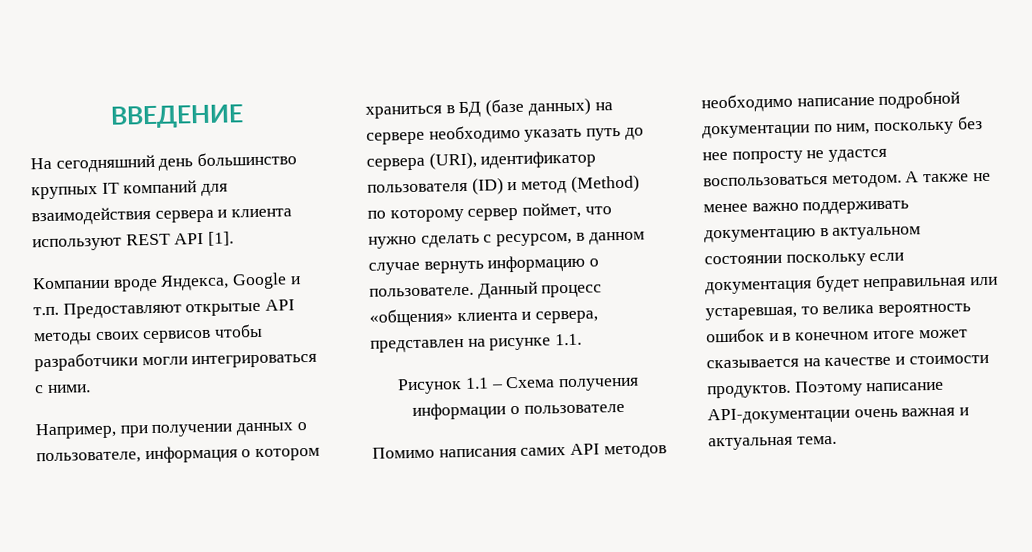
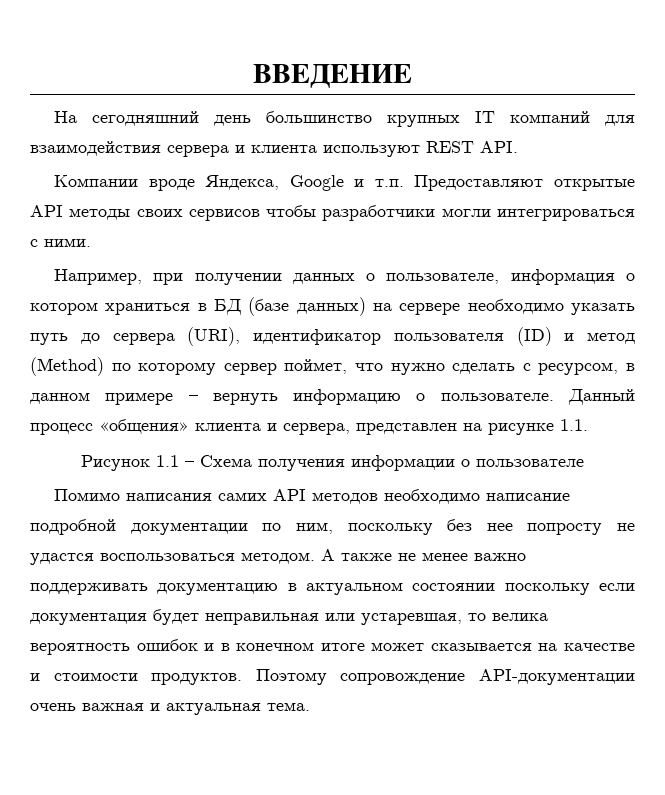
- На сегодняшний день большинство крупных IT компаний для взаимодействия сервера и клиента используют REST API [1].
+ На сегодняшний день большинство крупных IT компаний для взаимодействия сервера и клиента используют REST API.
- Например, при получении данных о пользователе, информация о котором храниться в БД (базе данных) на сервере необходимо указать путь до сервера (URI), идентификатор пользователя (ID) и метод (Method) по которому сервер поймет, что нужно сделать с ресурсом, в данном случае вернуть информацию о пользователе.
+ Например, при получении данных о пользователе, информация о котором храниться в БД (базе данных) на сервере необходимо указать путь до сервера (URI), идентификатор пользователя (ID) и метод (Method) по которому сервер поймет, что нужно сделать с ресурсом, в данном примере – вернуть информацию о пользователе.
- Поэтому написание API-документации очень важная и актуальная тема.
+ Поэтому сопровождение API-документации очень важная и актуальная тема.

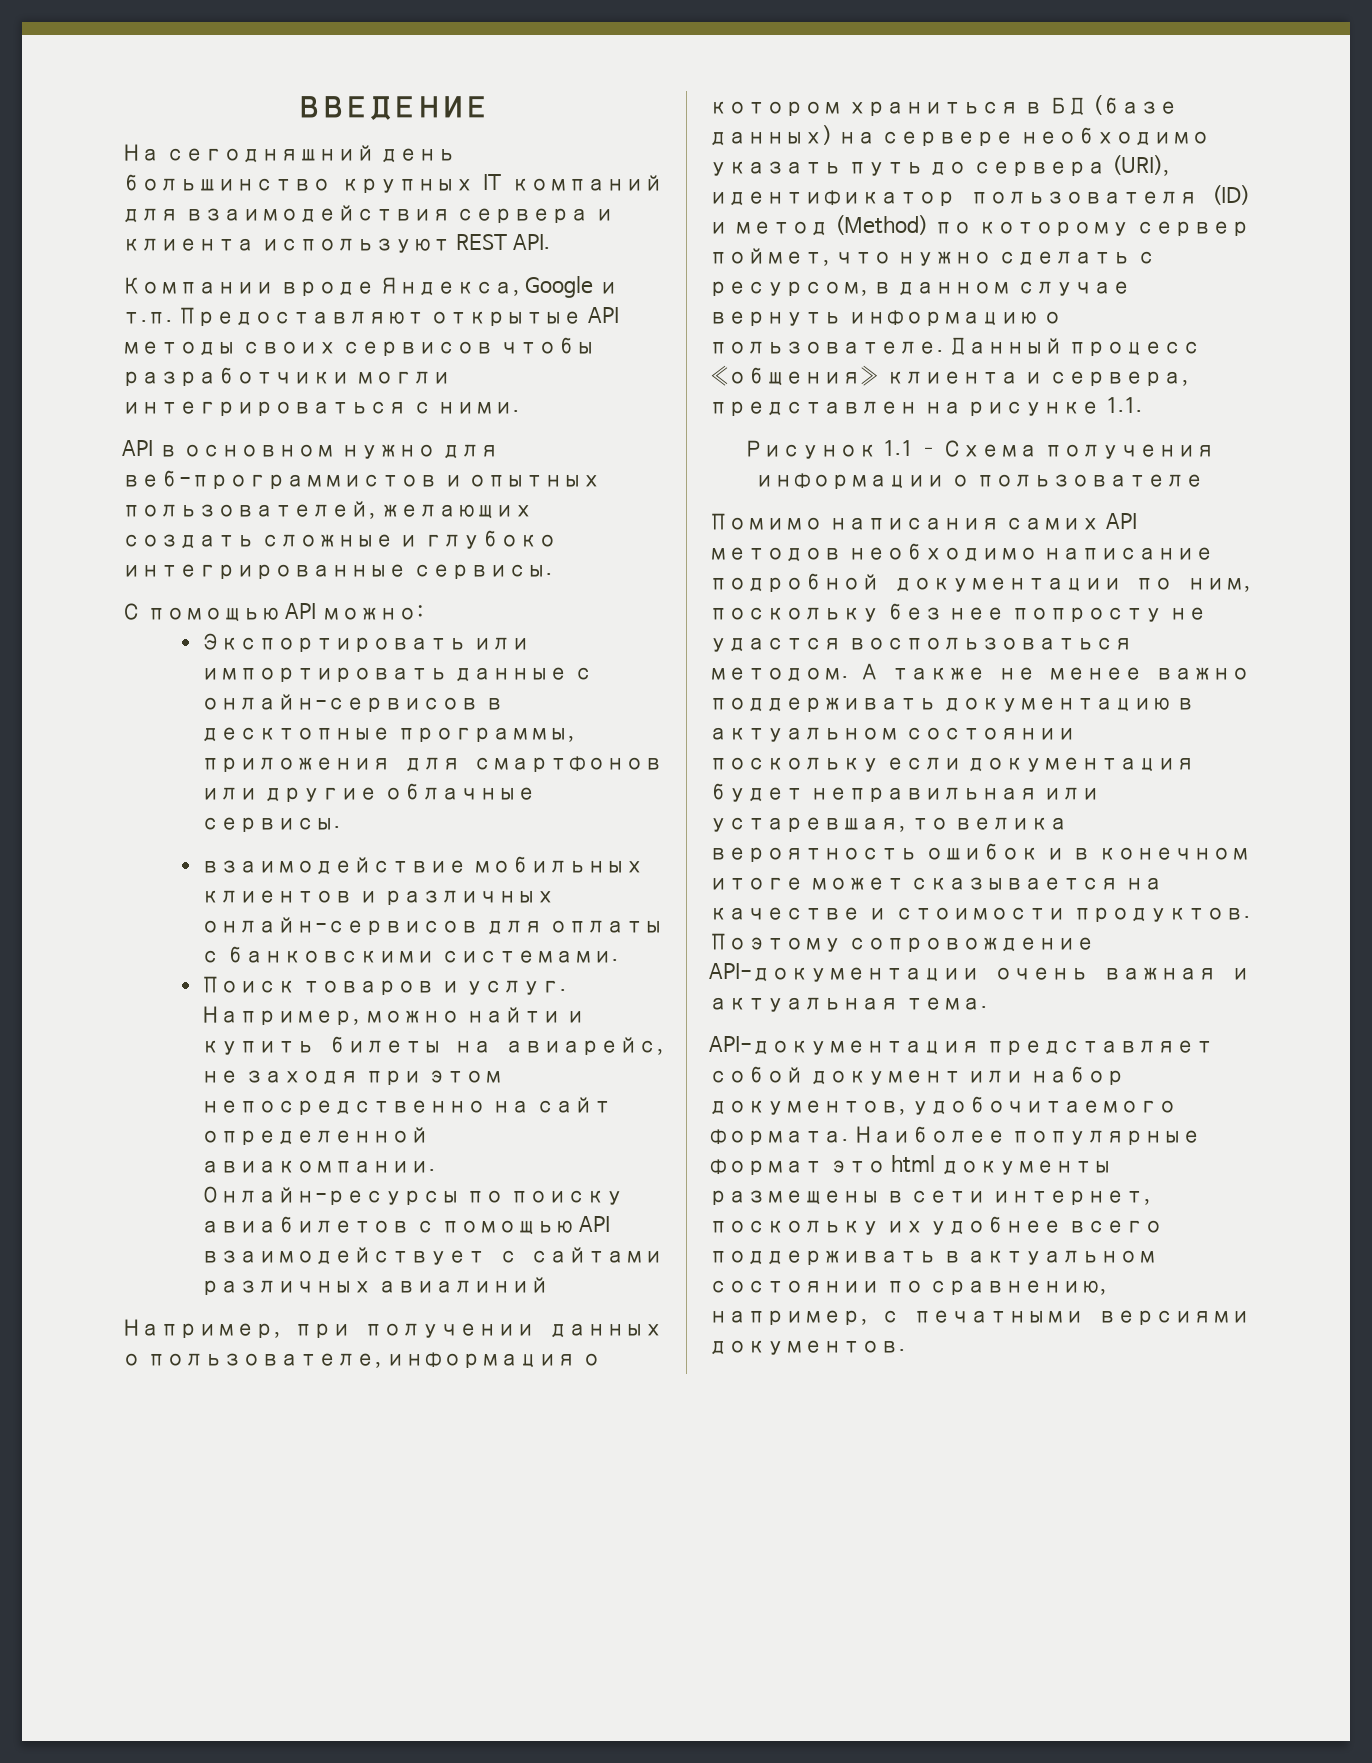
+ API в основном нужно для веб-программистов и опытных пользователей, желающих создать сложные и глубоко интегрированные сервисы.
+ С помощью API можно:
+ Экспортировать или импортировать данные с онлайн-сервисов в десктопные программы, приложения для смартфонов или другие облачные сервисы.
+ взаимодействие мобильных клиентов и различных онлайн-сервисов для оплаты с банковскими системами.
+ Поиск товаров и услуг. Например, можно найти и купить билеты на авиарейс, не заходя при этом непосредственно на сайт определенной авиакомпании. Онлайн-ресурсы по поиску авиабилетов с помощью API взаимодействует с сайтами различных авиалиний
- Например, при получении данных о пользователе, информация о котором храниться в БД (базе данных) на сервере необходимо указать путь до сервера (URI), идентификатор пользователя (ID) и метод (Method) по которому сервер поймет, что нужно сделать с ресурсом, в данном примере – вернуть информацию о пользователе.
+ Например, при получении данных о пользователе, информация о котором храниться в БД (базе данных) на сервере необходимо указать путь до сервера (URI), идентификатор пользователя (ID) и метод (Method) по которому сервер поймет, что нужно сделать с ресурсом, в данном случае вернуть информацию о пользователе.
+ API-документация представляет собой документ или набор документов, удобочитаемого формата. Наиболее популярные формат это html документы размещены в сети интернет, поскольку их удобнее всего поддерживать в актуальном состоянии по сравнению, например, с печатными версиями документов.

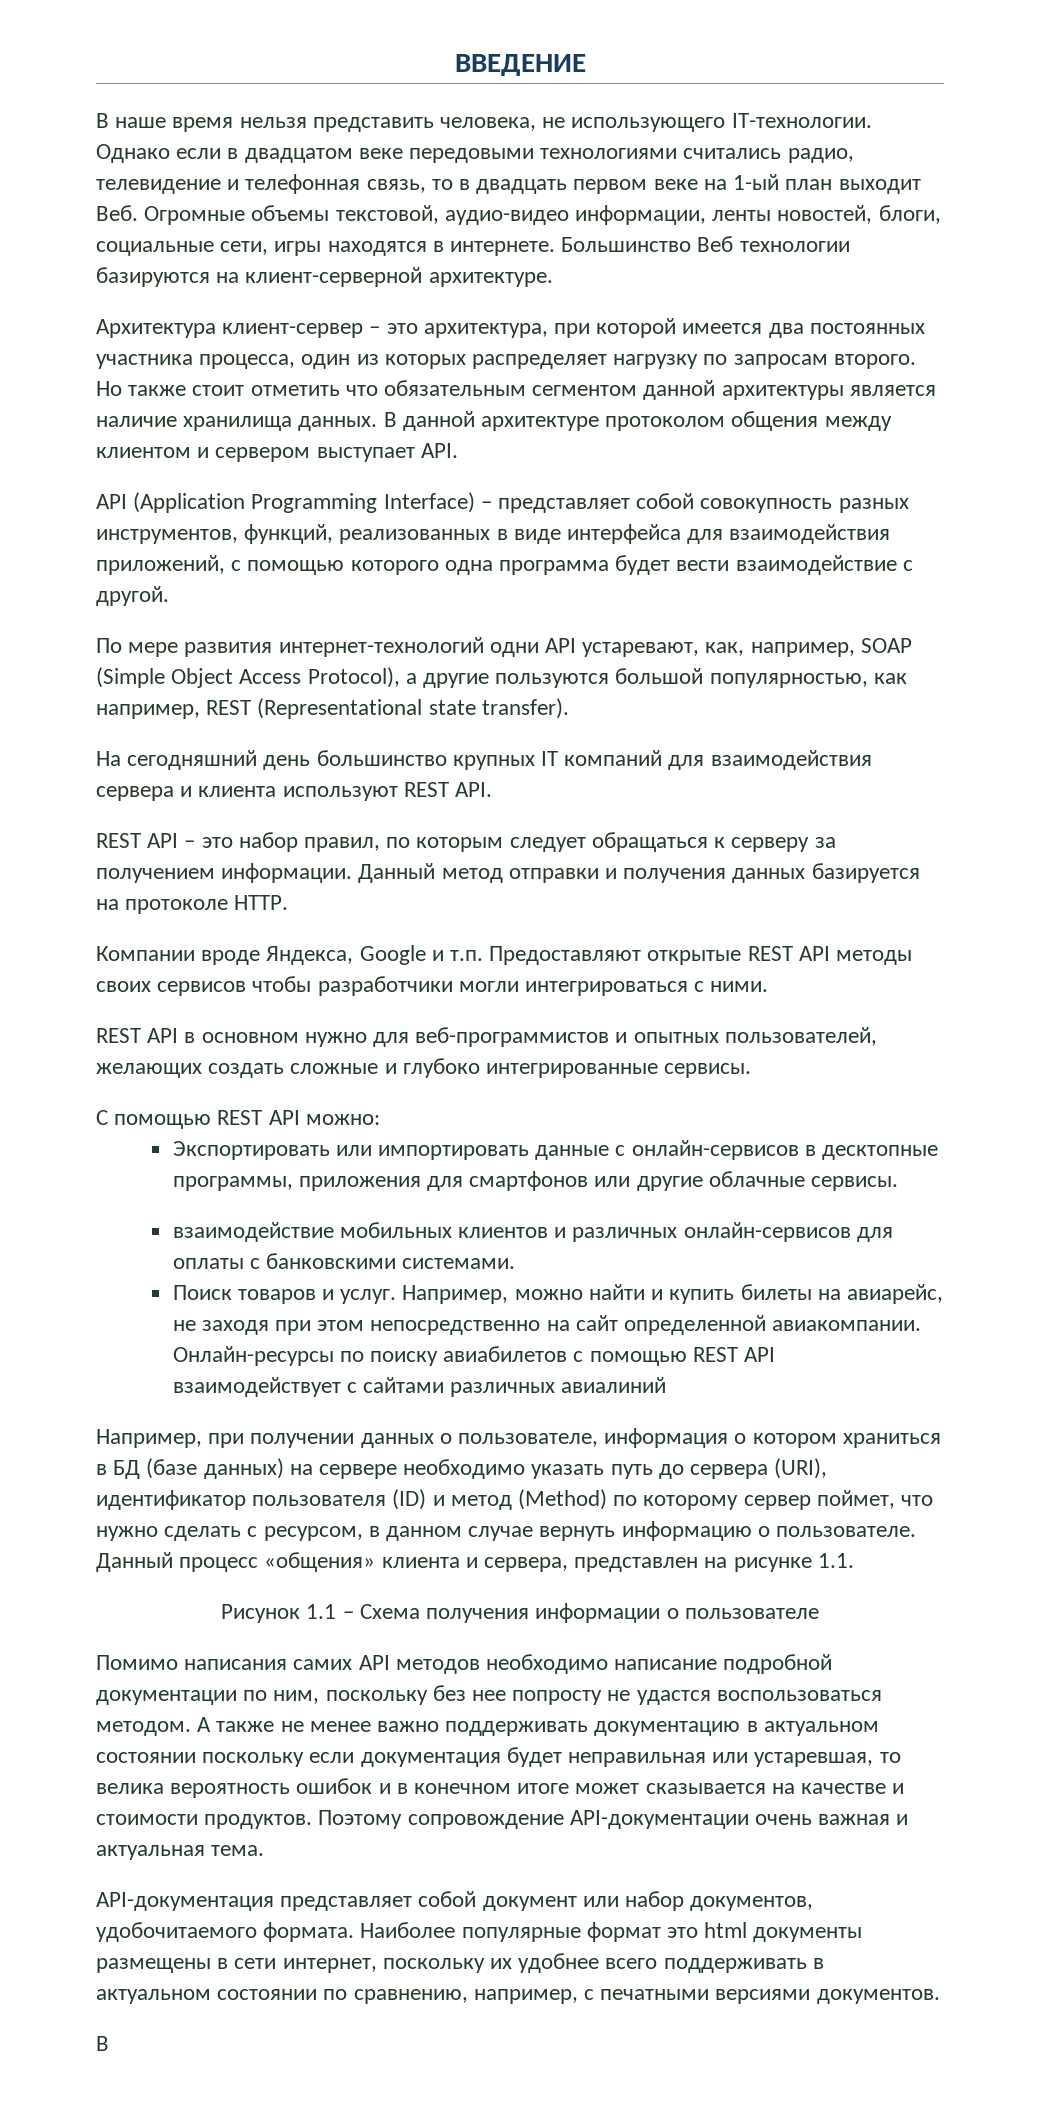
+ В наше время нельзя представить человека, не использующего IT-технологии. Однако если в двадцатом веке передовыми технологиями считались радио, телевидение и телефонная связь, то в двадцать первом веке на 1-ый план выходит Веб. Огромные объемы текстовой, аудио-видео информации, ленты новостей, блоги, социальные сети, игры находятся в интернете. Большинство Веб технологии базируются на клиент-серверной архитектуре.
+ Архитектура клиент-сервер – это архитектура, при которой имеется два постоянных участника процесса, один из которых распределяет нагрузку по запросам второго. Но также стоит отметить что обязательным сегментом данной архитектуры является наличие хранилища данных. В данной архитектуре протоколом общения между клиентом и сервером выступает API.
+ API (Application Programming Interface) – представляет собой совокупность разных инструментов, функций, реализованных в виде интерфейса для взаимодействия приложений, с помощью которого одна программа будет вести взаимодействие с другой.
+ По мере развития интернет-технологий одни API устаревают, как, например, SOAP (Simple Object Access Protocol), а другие пользуются большой популярностью, как например, REST (Representational state transfer).
+ REST API – это набор правил, по которым следует обращаться к серверу за получением информации. Данный метод отправки и получения данных базируется на протоколе HTTP.
- Компании вроде Яндекса, Google и т.п. Предоставляют открытые API методы своих сервисов чтобы разработчики могли интегрироваться с ними.
+ Компании вроде Яндекса, Google и т.п. Предоставляют открытые REST API методы своих сервисов чтобы разработчики могли интегрироваться с ними.
- API в основном нужно для веб-программистов и опытных пользователей, желающих создать сложные и глубоко интегрированные сервисы.
+ REST API в основном нужно для веб-программистов и опытных пользователей, желающих создать сложные и глубоко интегрированные сервисы.
- С помощью API можно:
+ С помощью REST API можно:
- Онлайн-ресурсы по поиску авиабилетов с помощью API взаимодействует с сайтами различных авиалиний
+ Онлайн-ресурсы по поиску авиабилетов с помощью REST API взаимодействует с сайтами различных авиалиний
  Наиболее популярные формат это html документы размещены в сети интернет, поскольку их удобнее всего поддерживать в актуальном состоянии по сравнению, например, с печатными версиями документов.
+ В

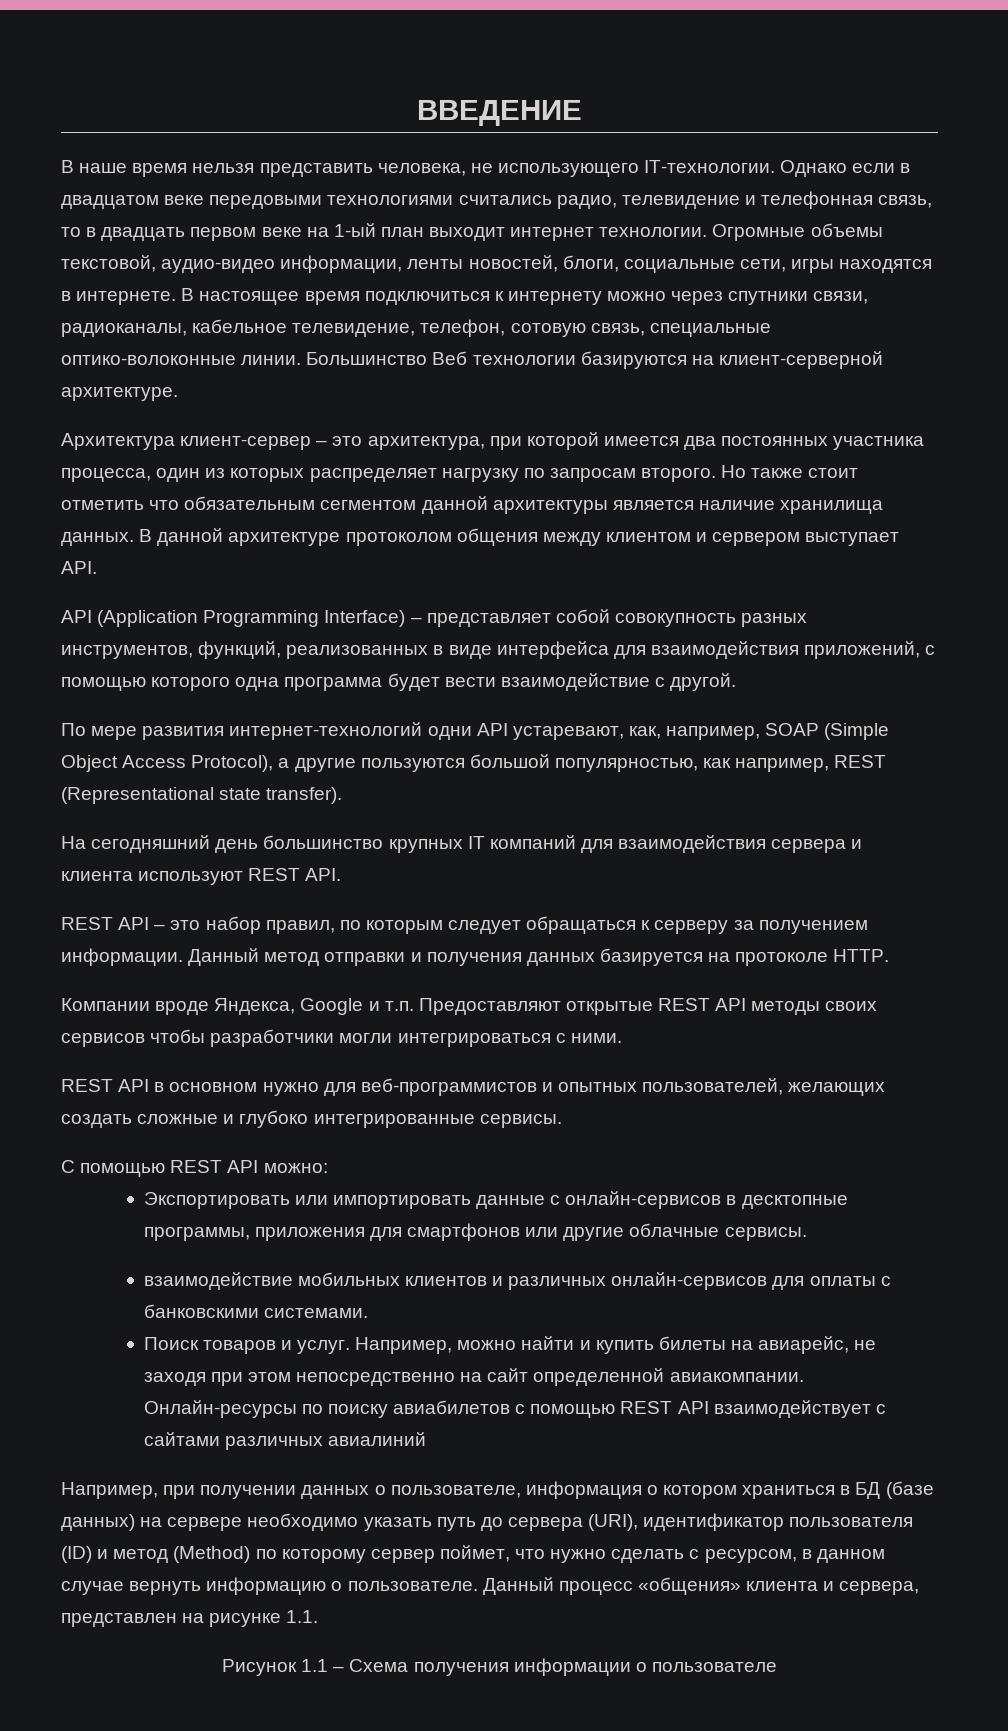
- Однако если в двадцатом веке передовыми технологиями считались радио, телевидение и телефонная связь, то в двадцать первом веке на 1-ый план выходит Веб. Огромные объемы текстовой, аудио-видео информации, ленты новостей, блоги, социальные сети, игры находятся в интернете.
+ Однако если в двадцатом веке передовыми технологиями считались радио, телевидение и телефонная связь, то в двадцать первом веке на 1-ый план выходит интернет технологии. Огромные объемы текстовой, аудио-видео информации, ленты новостей, блоги, социальные сети, игры находятся в интернете.
+ В настоящее время подключиться к интернету можно через спутники связи, радиоканалы, кабельное телевидение, телефон, сотовую связь, специальные оптико-волоконные линии.
- Помимо написания самих API методов необходимо написание подробной документации по ним, поскольку без нее попросту не удастся воспользоваться методом. А также не менее важно поддерживать документацию в актуальном состоянии поскольку если документация будет неправильная или устаревшая, то велика вероятность ошибок и в конечном итоге может сказывается на качестве и стоимости продуктов. Поэтому сопровождение API-документации очень важная и актуальная тема.
- API-документация представляет собой документ или набор документов, удобочитаемого формата. Наиболее популярные формат это html документы размещены в сети интернет, поскольку их удобнее всего поддерживать в актуальном состоянии по сравнению, например, с печатными версиями документов.
- В

